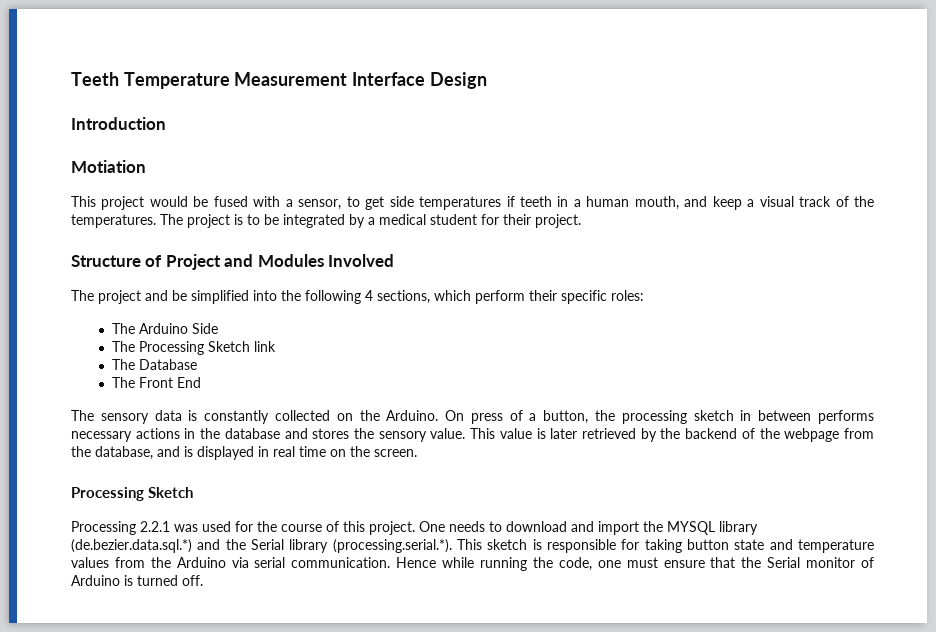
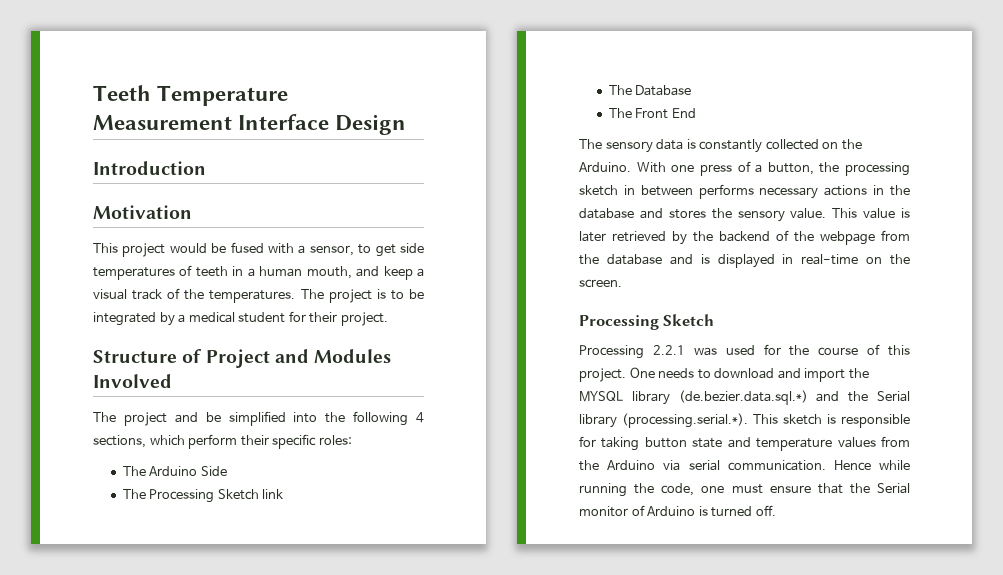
- Motiation
+ Motivation
- This project would be fused with a sensor, to get side temperatures if teeth in a human mouth, and keep a visual track of the temperatures.
+ This project would be fused with a sensor, to get side temperatures of teeth in a human mouth, and keep a visual track of the temperatures.
- On press of a button, the processing sketch in between performs necessary actions in the database and stores the sensory value.
+ With one press of a button, the processing sketch in between performs necessary actions in the database and stores the sensory value.
- This value is later retrieved by the backend of the webpage from the database, and is displayed in real time on the screen.
+ This value is later retrieved by the backend of the webpage from the database and is displayed in real-time on the screen.

